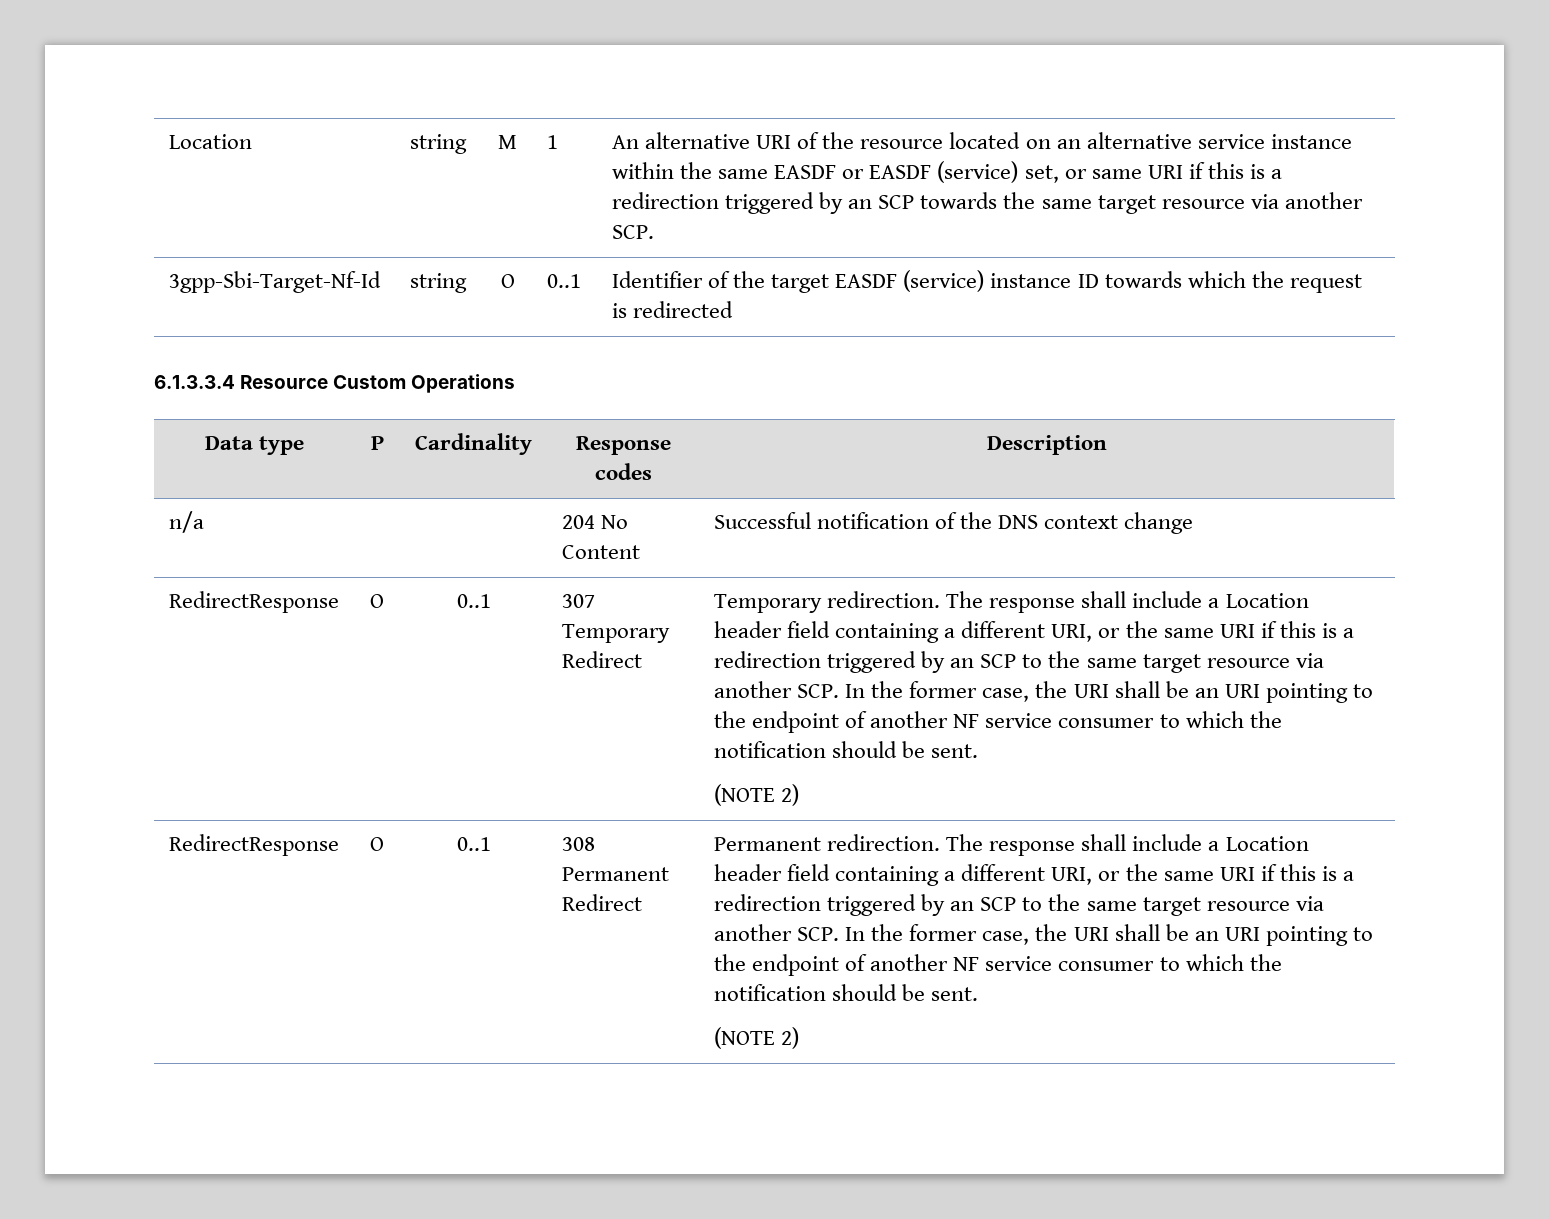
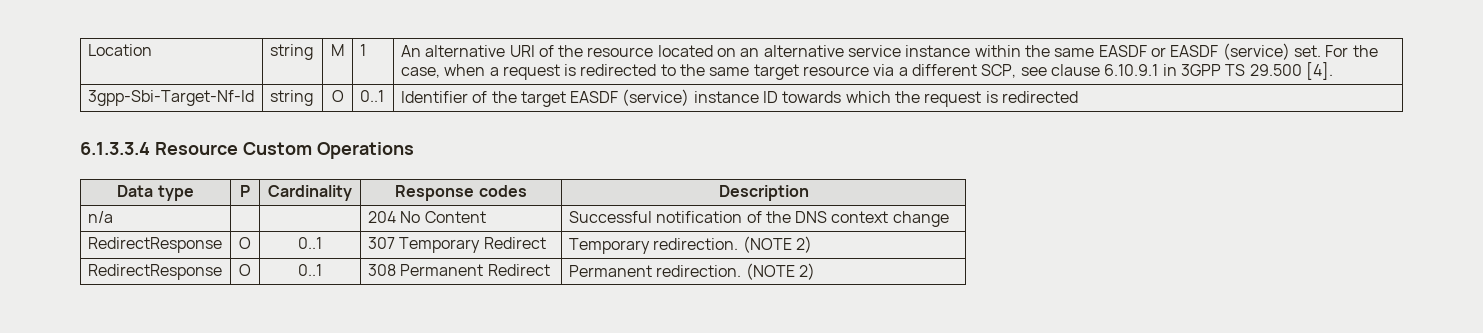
- An alternative URI of the resource located on an alternative service instance within the same EASDF or EASDF (service) set, or same URI if this is a redirection triggered by an SCP towards the same target resource via another SCP.
+ An alternative URI of the resource located on an alternative service instance within the same EASDF or EASDF (service) set. For the case, when a request is redirected to the same target resource via a different SCP, see clause 6.10.9.1 in 3GPP TS 29.500 [4].
- Temporary redirection. The response shall include a Location header field containing a different URI, or the same URI if this is a redirection triggered by an SCP to the same target resource via another SCP. In the former case, the URI shall be an URI pointing to the endpoint of another NF service consumer to which the notification should be sent.
- (NOTE 2)
+ Temporary redirection. (NOTE 2)
- Permanent redirection. The response shall include a Location header field containing a different URI, or the same URI if this is a redirection triggered by an SCP to the same target resource via another SCP. In the former case, the URI shall be an URI pointing to the endpoint of another NF service consumer to which the notification should be sent.
- (NOTE 2)
+ Permanent redirection. (NOTE 2)

